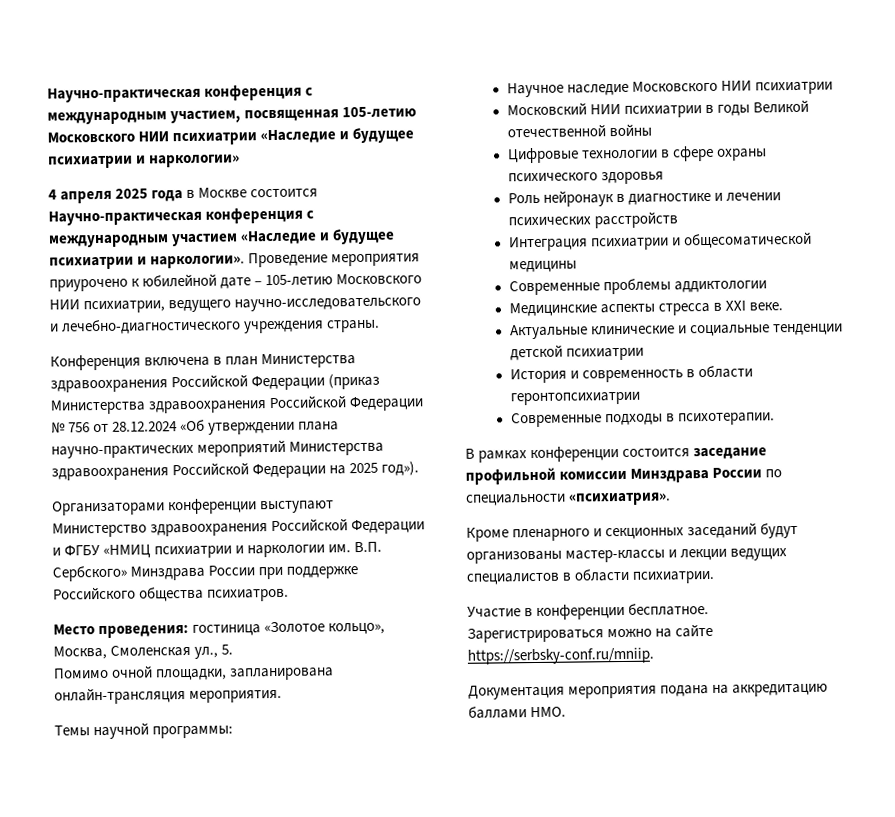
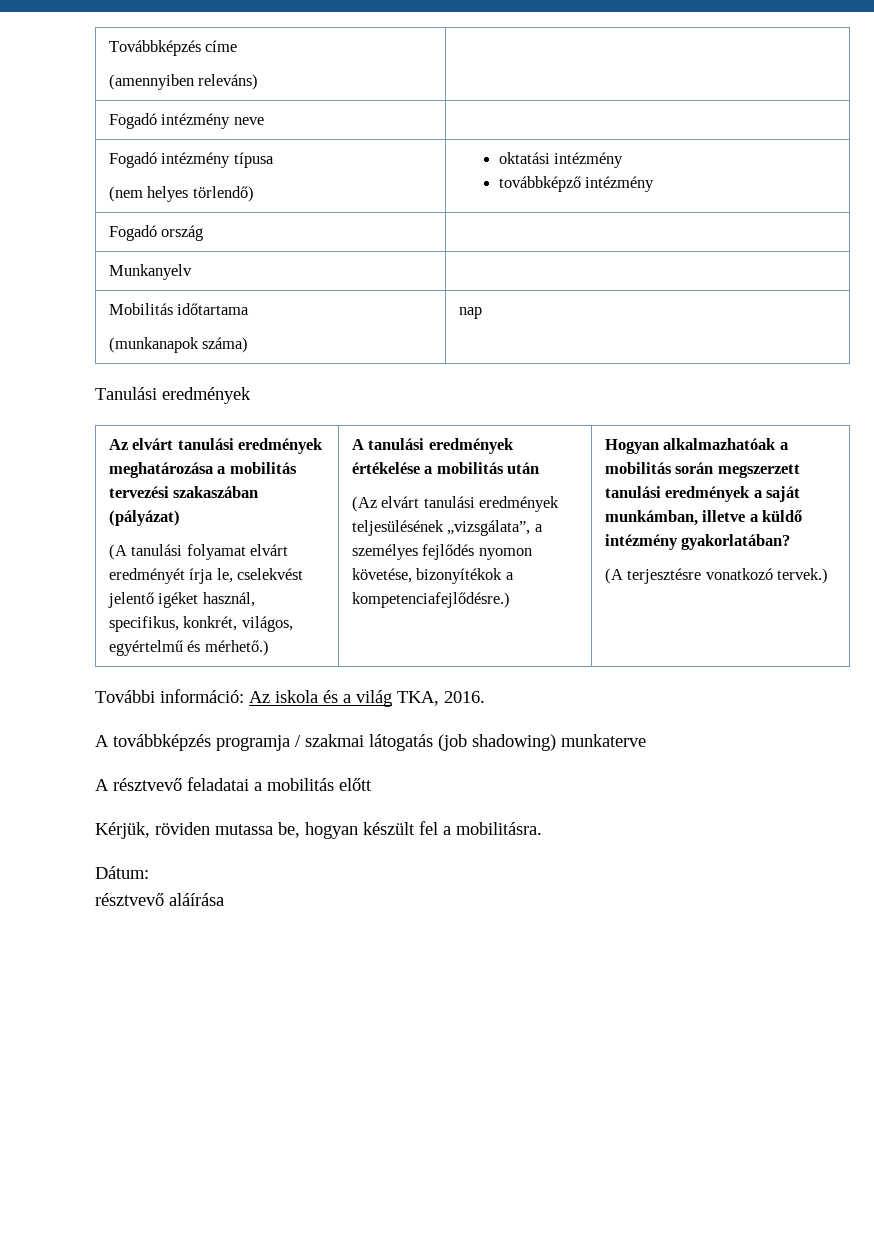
- Научно-практическая конференция с международным участием, посвященная 105-летию Московского НИИ психиатрии «Наследие и будущее психиатрии и наркологии»
- 4 апреля 2025 года в Москве состоится Научно-практическая конференция с международным участием «Наследие и будущее психиатрии и наркологии». Проведение мероприятия приурочено к юбилейной дате – 105-летию Московского НИИ психиатрии, ведущего научно-исследовательского и лечебно-диагностического учреждения страны.
- Конференция включена в план Министерства здравоохранения Российской Федерации (приказ Министерства здравоохранения Российской Федерации № 756 от 28.12.2024 «Об утверждении плана научно-практических мероприятий Министерства здравоохранения Российской Федерации на 2025 год»).
- Организаторами конференции выступают Министерство здравоохранения Российской Федерации и ФГБУ «НМИЦ психиатрии и наркологии им. В.П. Сербского» Минздрава России при поддержке Российского общества психиатров.
- Место проведения: гостиница «Золотое кольцо», Москва, Смоленская ул., 5.
- Помимо очной площадки, запланирована онлайн-трансляция мероприятия.
- Темы научной программы:
- Научное наследие Московского НИИ психиатрии
- Московский НИИ психиатрии в годы Великой отечественной войны
- Цифровые технологии в сфере охраны психического здоровья
- Роль нейронаук в диагностике и лечении психических расстройств
- Интеграция психиатрии и общесоматической медицины
- Современные проблемы аддиктологии
- Медицинские аспекты стресса в XXI веке.
- Актуальные клинические и социальные тенденции детской психиатрии
- История и современность в области геронтопсихиатрии
- Современные подходы в психотерапии.
- В рамках конференции состоится заседание профильной комиссии Минздрава России по специальности «психиатрия».
- Кроме пленарного и секционных заседаний будут организованы мастер-классы и лекции ведущих специалистов в области психиатрии.
- Участие в конференции бесплатное. Зарегистрироваться можно на сайте https://serbsky-conf.ru/mniip.
- Документация мероприятия подана на аккредитацию баллами НМО.
+ Továbbképzés címe
+ (amennyiben releváns) |
+ Fogadó intézmény neve |
+ Fogadó intézmény típusa
+ (nem helyes törlendő) | oktatási intézmény
+ továbbképző intézmény
+ Fogadó ország |
+ Munkanyelv |
+ Mobilitás időtartama
+ (munkanapok száma) | nap
+ Tanulási eredmények
+ Az elvárt tanulási eredmények meghatározása a mobilitás tervezési szakaszában (pályázat)
+ (A tanulási folyamat elvárt eredményét írja le, cselekvést jelentő igéket használ, specifikus, konkrét, világos, egyértelmű és mérhető.) | A tanulási eredmények értékelése a mobilitás után
+ (Az elvárt tanulási eredmények teljesülésének „vizsgálata”, a személyes fejlődés nyomon követése, bizonyítékok a kompetenciafejlődésre.) | Hogyan alkalmazhatóak a mobilitás során megszerzett tanulási eredmények a saját munkámban, illetve a küldő intézmény gyakorlatában?
+ (A terjesztésre vonatkozó tervek.)
+ További információ: Az iskola és a világ TKA, 2016.
+ A továbbképzés programja / szakmai látogatás (job shadowing) munkaterve
+ A résztvevő feladatai a mobilitás előtt
+ Kérjük, röviden mutassa be, hogyan készült fel a mobilitásra.
+ Dátum:
+ résztvevő aláírása

